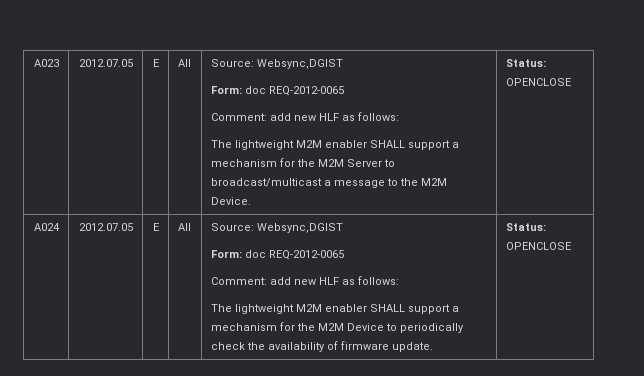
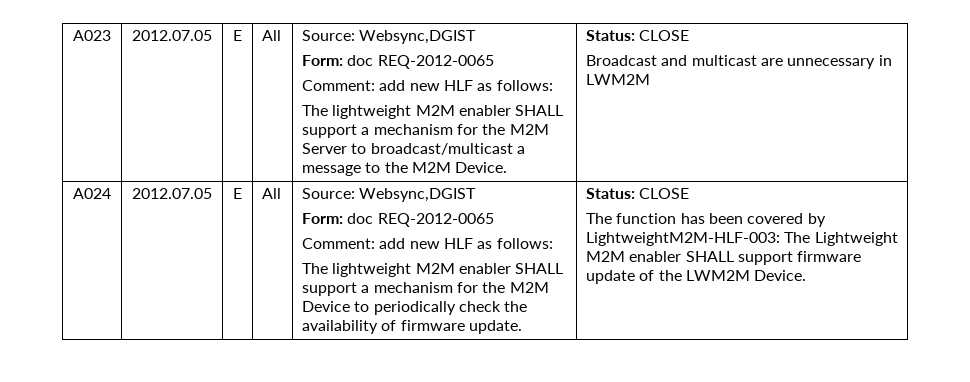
- The lightweight M2M enabler SHALL support a mechanism for the M2M Server to broadcast/multicast a message to the M2M Device. | Status: OPENCLOSE
+ The lightweight M2M enabler SHALL support a mechanism for the M2M Server to broadcast/multicast a message to the M2M Device. | Status: CLOSE
+ Broadcast and multicast are unnecessary in LWM2M
- The lightweight M2M enabler SHALL support a mechanism for the M2M Device to periodically check the availability of firmware update. | Status: OPENCLOSE
+ The lightweight M2M enabler SHALL support a mechanism for the M2M Device to periodically check the availability of firmware update. | Status: CLOSE
+ The function has been covered by LightweightM2M-HLF-003: The Lightweight M2M enabler SHALL support firmware update of the LWM2M Device.

